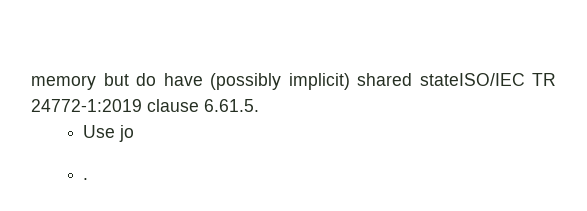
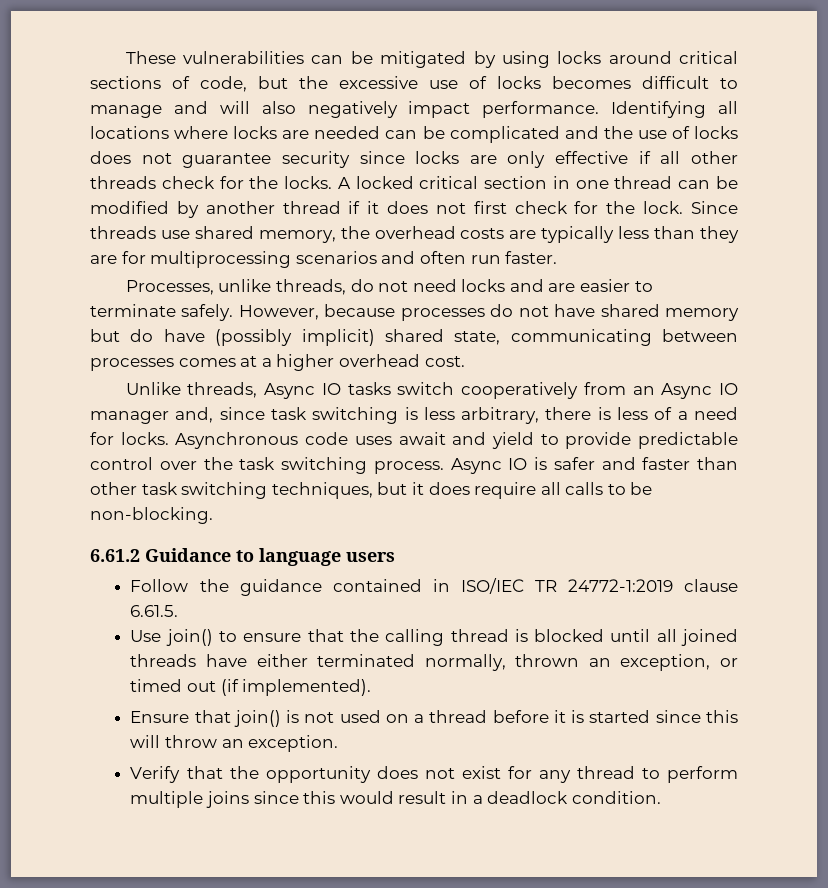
- memory but do have (possibly implicit) shared stateISO/IEC TR 24772-1:2019 clause 6.61.5.
+ These vulnerabilities can be mitigated by using locks around critical sections of code, but the excessive use of locks becomes difficult to manage and will also negatively impact performance. Identifying all locations where locks are needed can be complicated and the use of locks does not guarantee security since locks are only effective if all other threads check for the locks. A locked critical section in one thread can be modified by another thread if it does not first check for the lock. Since threads use shared memory, the overhead costs are typically less than they are for multiprocessing scenarios and often run faster.
+ Processes, unlike threads, do not need locks and are easier to terminate safely. However, because processes do not have shared memory but do have (possibly implicit) shared state, communicating between processes comes at a higher overhead cost.
+ Unlike threads, Async IO tasks switch cooperatively from an Async IO manager and, since task switching is less arbitrary, there is less of a need for locks. Asynchronous code uses await and yield to provide predictable control over the task switching process. Async IO is safer and faster than other task switching techniques, but it does require all calls to be non-blocking.
+ 6.61.2 Guidance to language users
+ Follow the guidance contained in ISO/IEC TR 24772-1:2019 clause 6.61.5.
- Use jo
- .
+ Use join() to ensure that the calling thread is blocked until all joined threads have either terminated normally, thrown an exception, or timed out (if implemented).
+ Ensure that join() is not used on a thread before it is started since this will throw an exception.
+ Verify that the opportunity does not exist for any thread to perform multiple joins since this would result in a deadlock condition.

